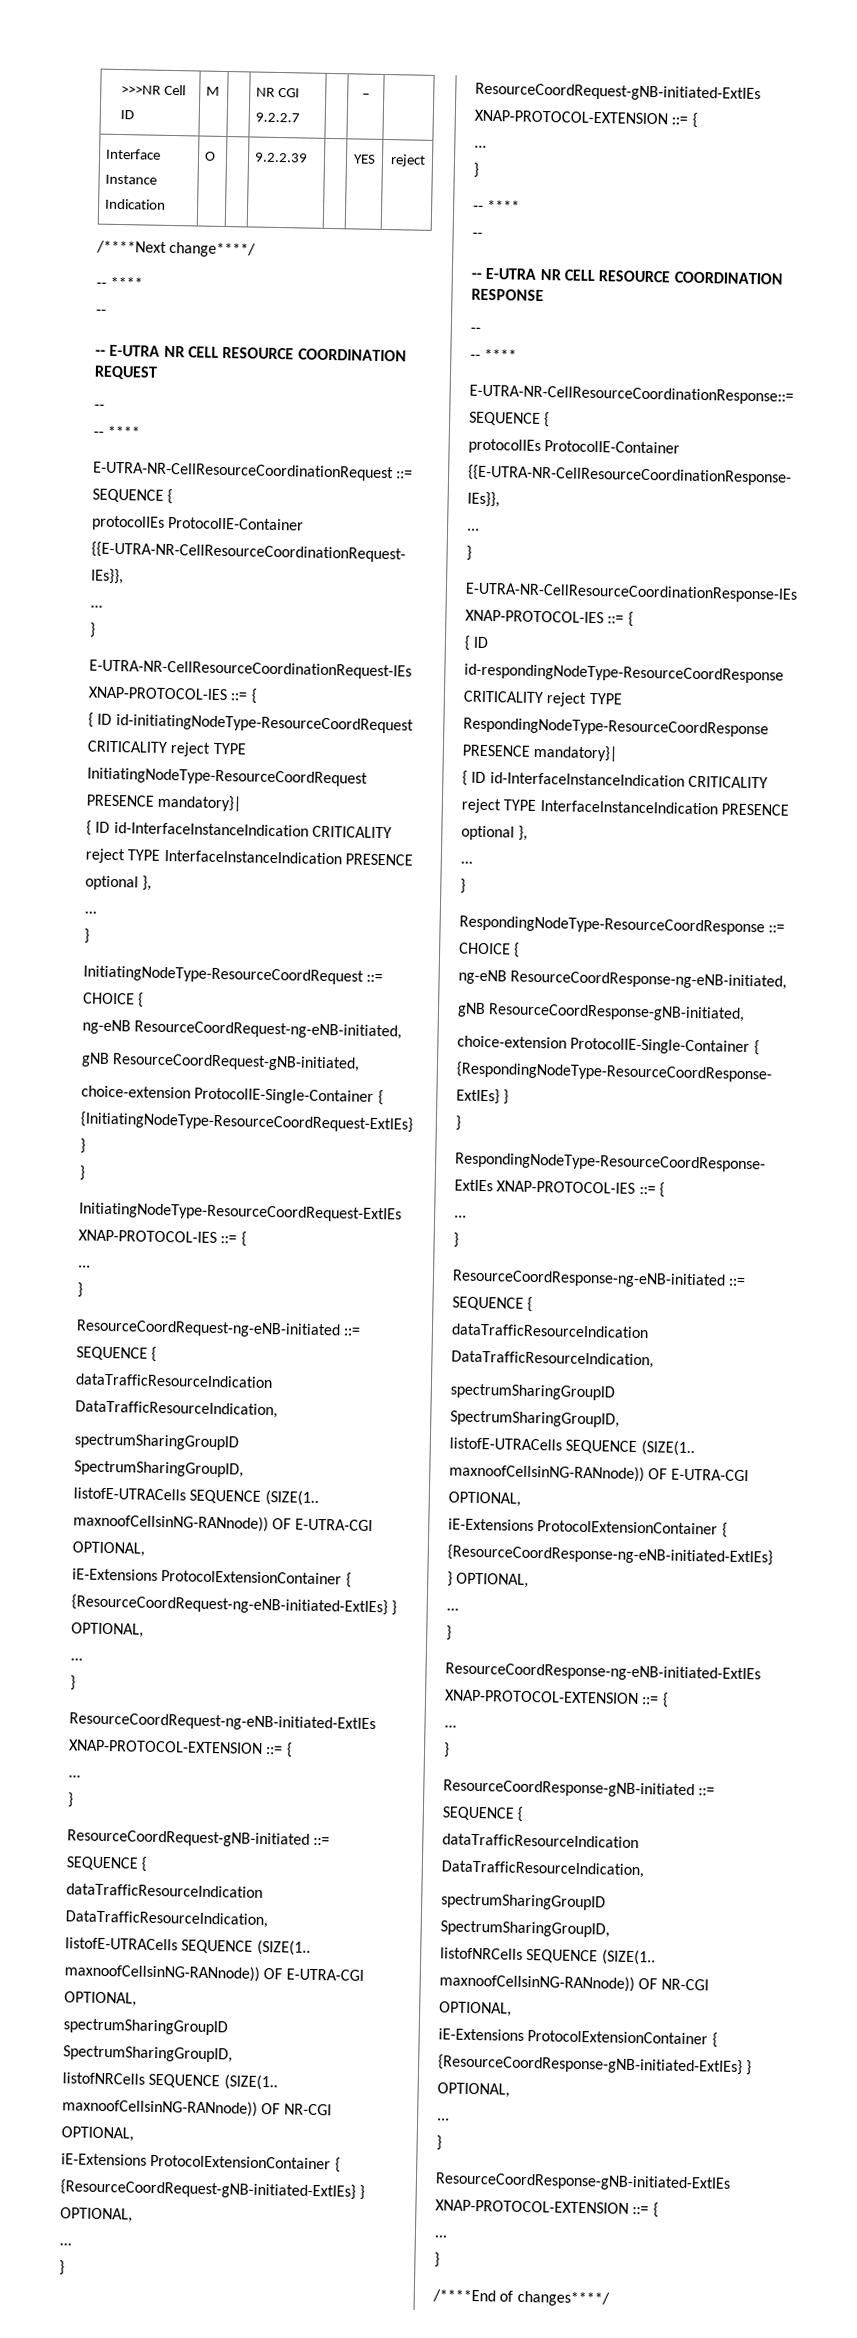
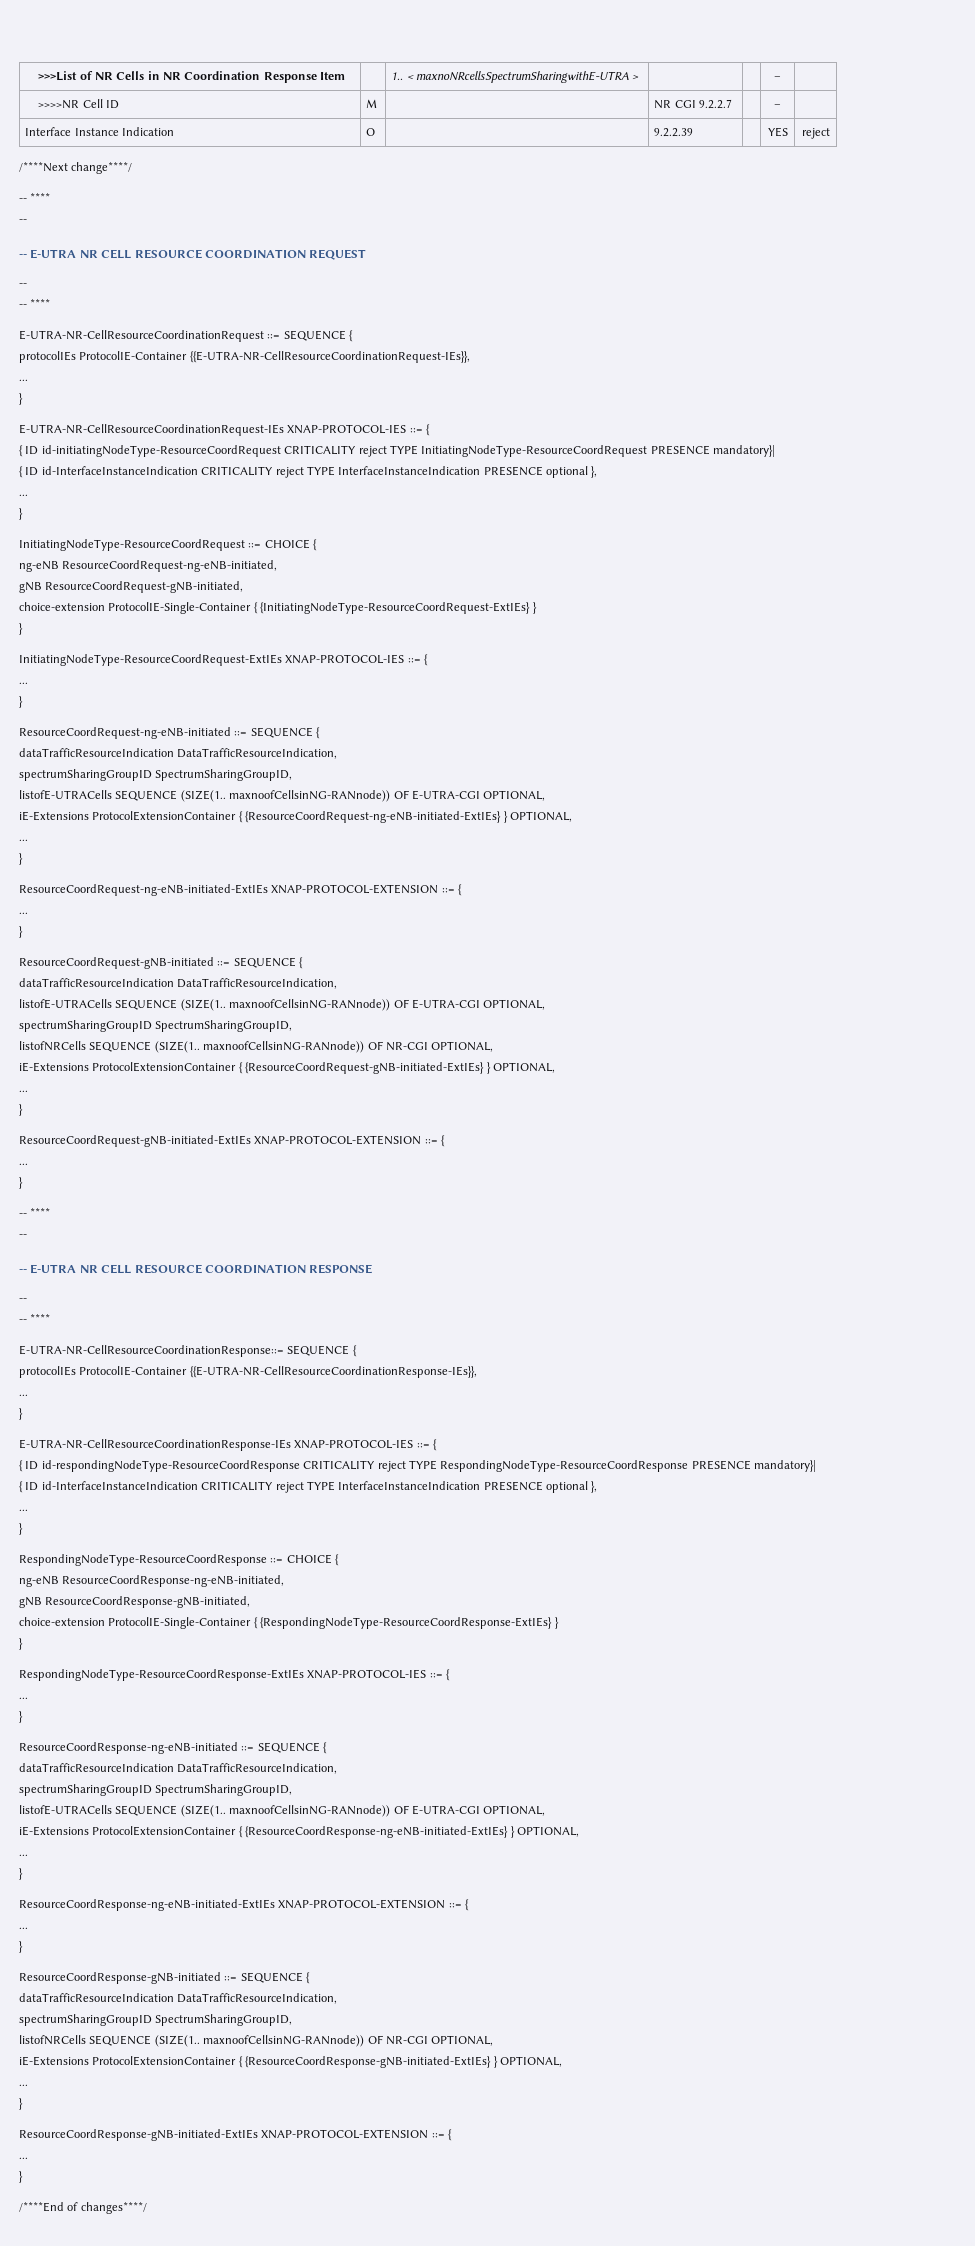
- >>>NR Cell ID | M | | NR CGI 9.2.2.7 | | – |
+ >>>List of NR Cells in NR Coordination Response Item | | 1.. < maxnoNRcellsSpectrumSharingwithE-UTRA > | | | – |
+ >>>>NR Cell ID | M | | NR CGI 9.2.2.7 | | – |

